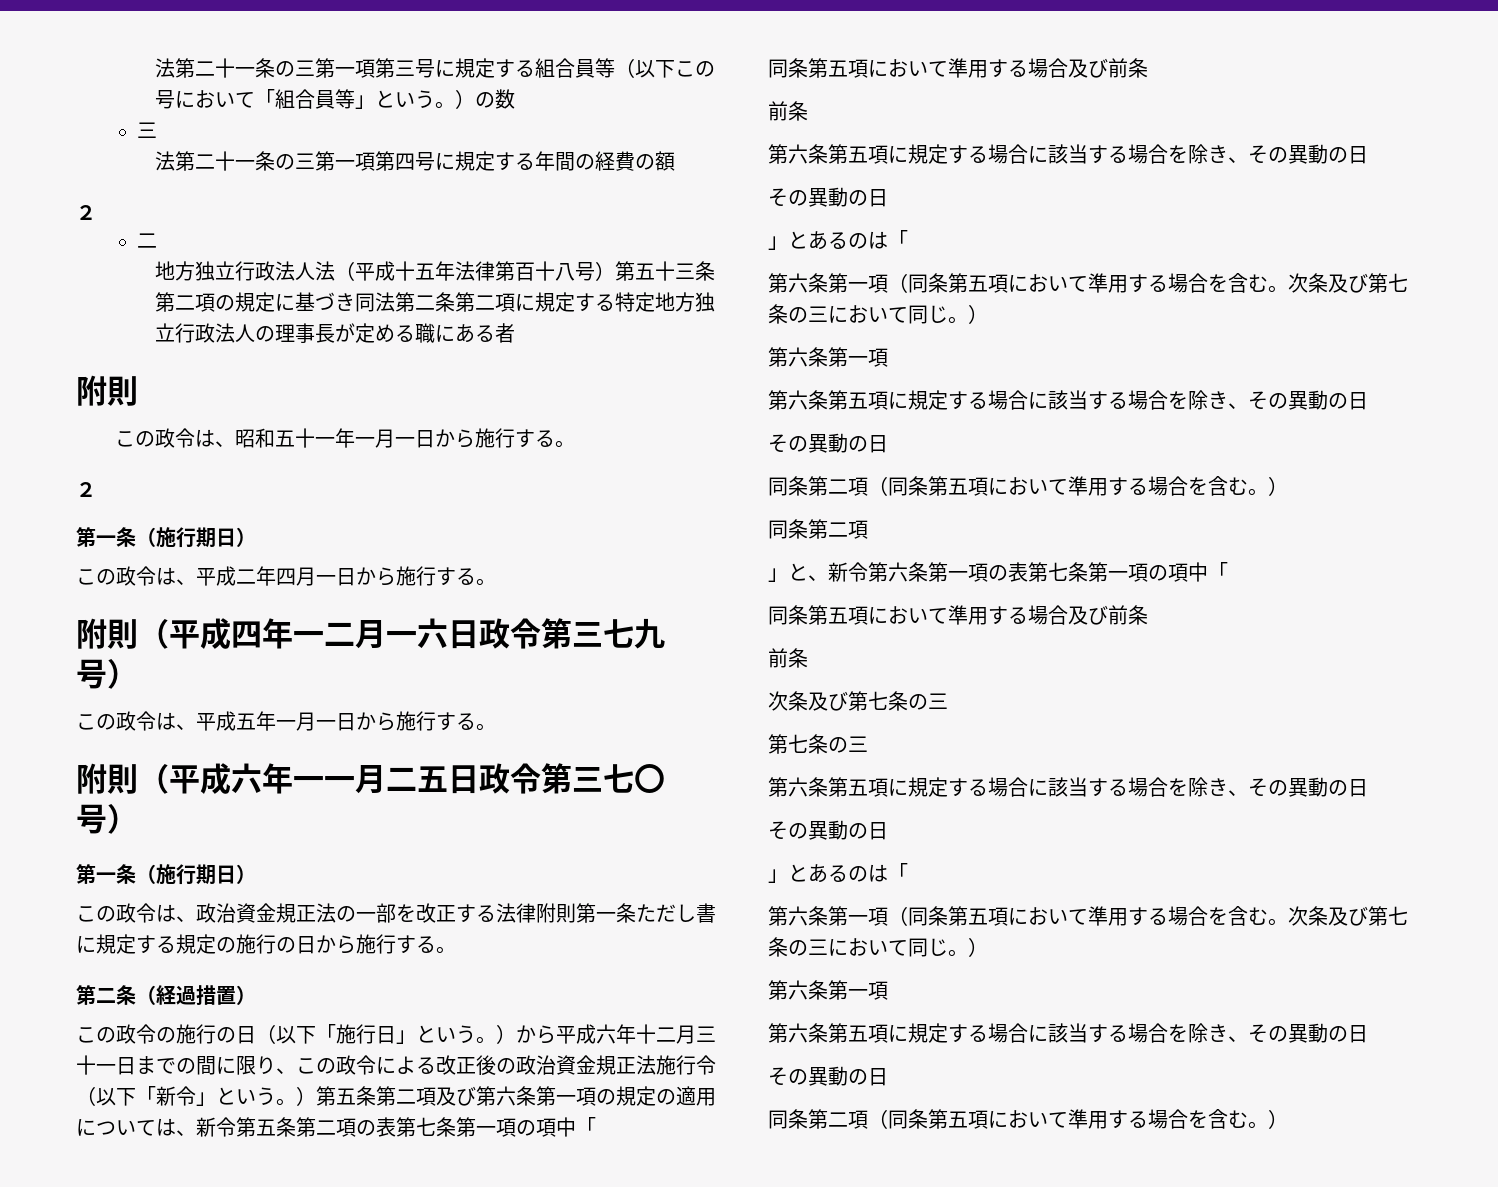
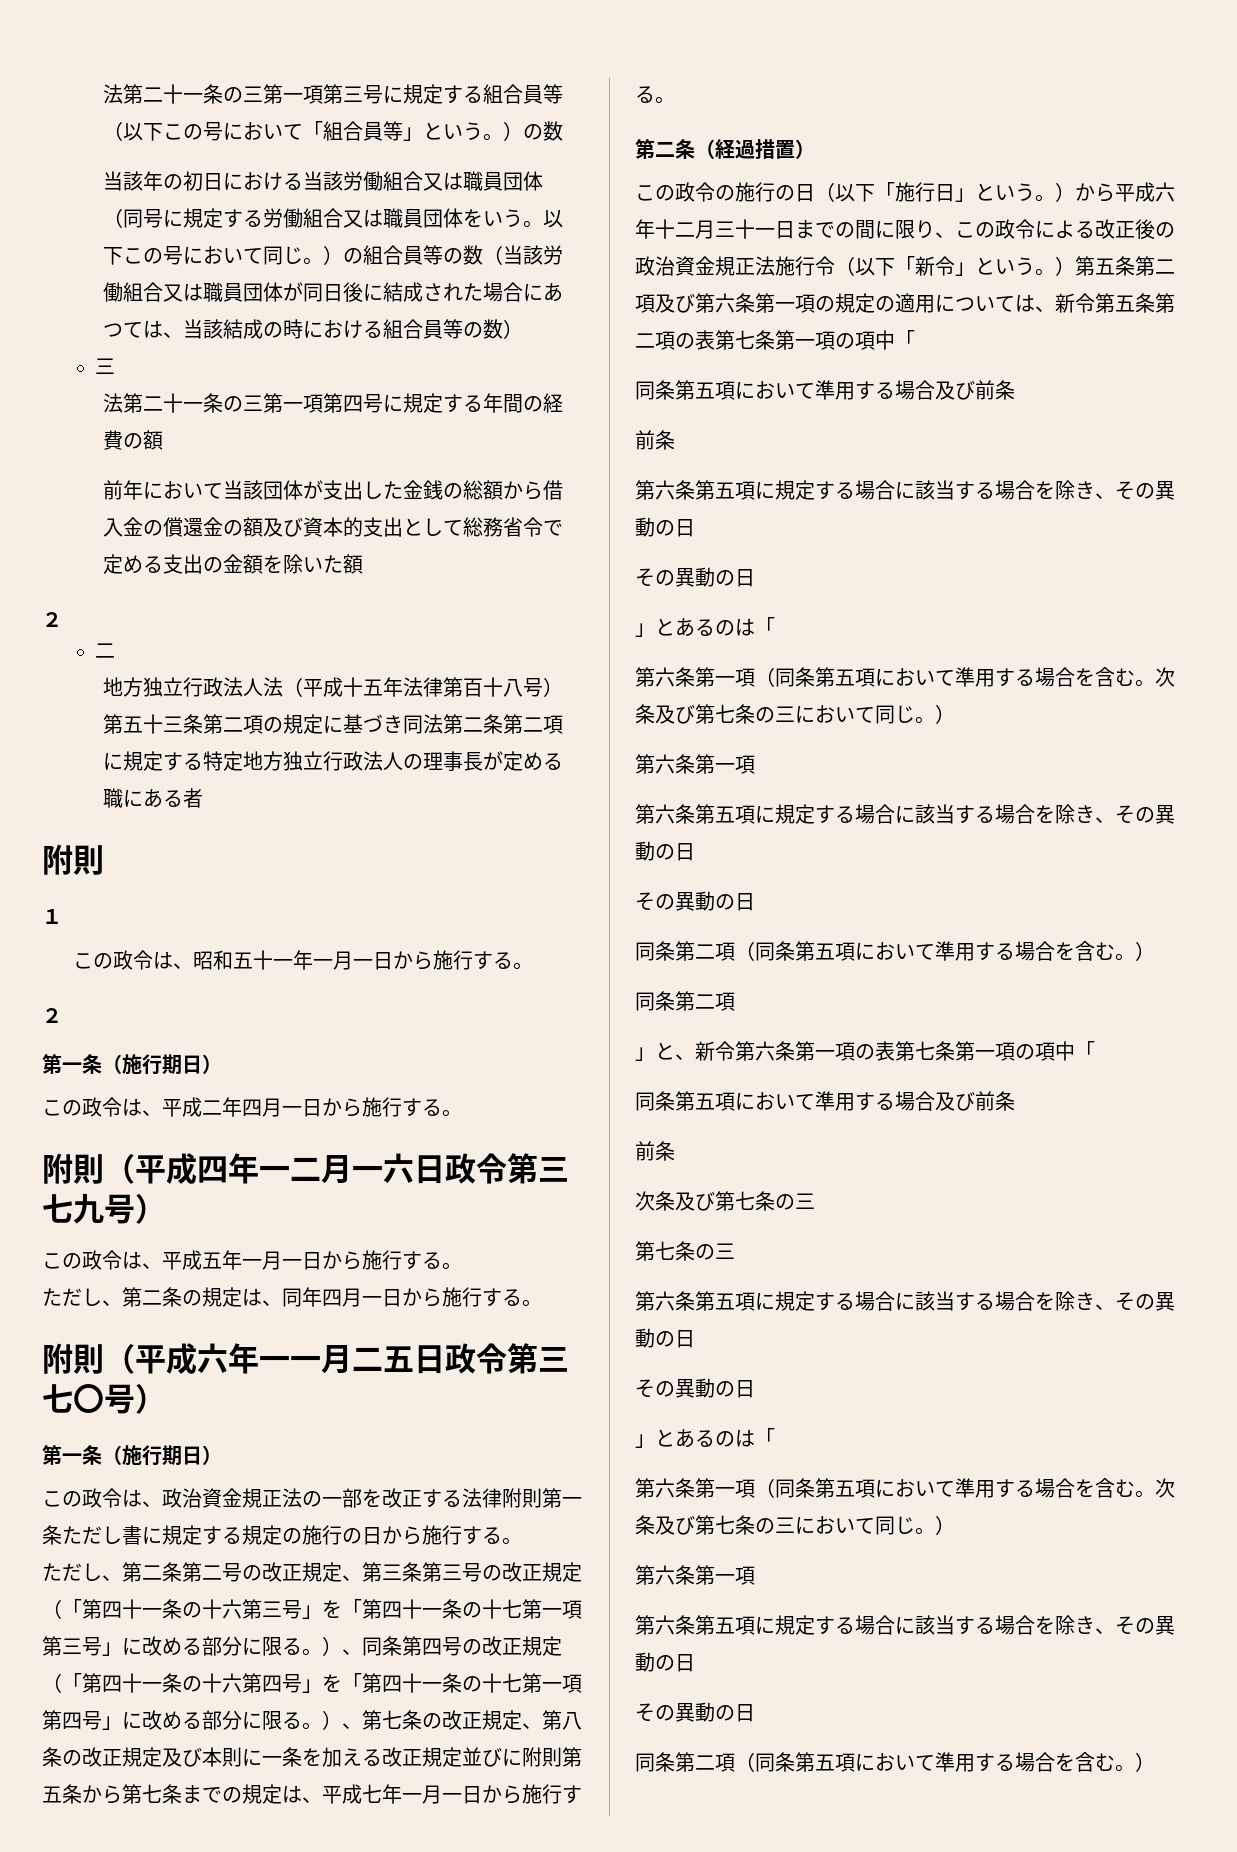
+ 当該年の初日における当該労働組合又は職員団体（同号に規定する労働組合又は職員団体をいう。以下この号において同じ。）の組合員等の数（当該労働組合又は職員団体が同日後に結成された場合にあつては、当該結成の時における組合員等の数）
+ 前年において当該団体が支出した金銭の総額から借入金の償還金の額及び資本的支出として総務省令で定める支出の金額を除いた額
+ １
+ ただし、第二条の規定は、同年四月一日から施行する。
+ ただし、第二条第二号の改正規定、第三条第三号の改正規定（「第四十一条の十六第三号」を「第四十一条の十七第一項第三号」に改める部分に限る。）、同条第四号の改正規定（「第四十一条の十六第四号」を「第四十一条の十七第一項第四号」に改める部分に限る。）、第七条の改正規定、第八条の改正規定及び本則に一条を加える改正規定並びに附則第五条から第七条までの規定は、平成七年一月一日から施行する。

